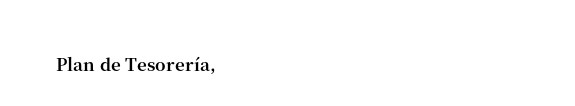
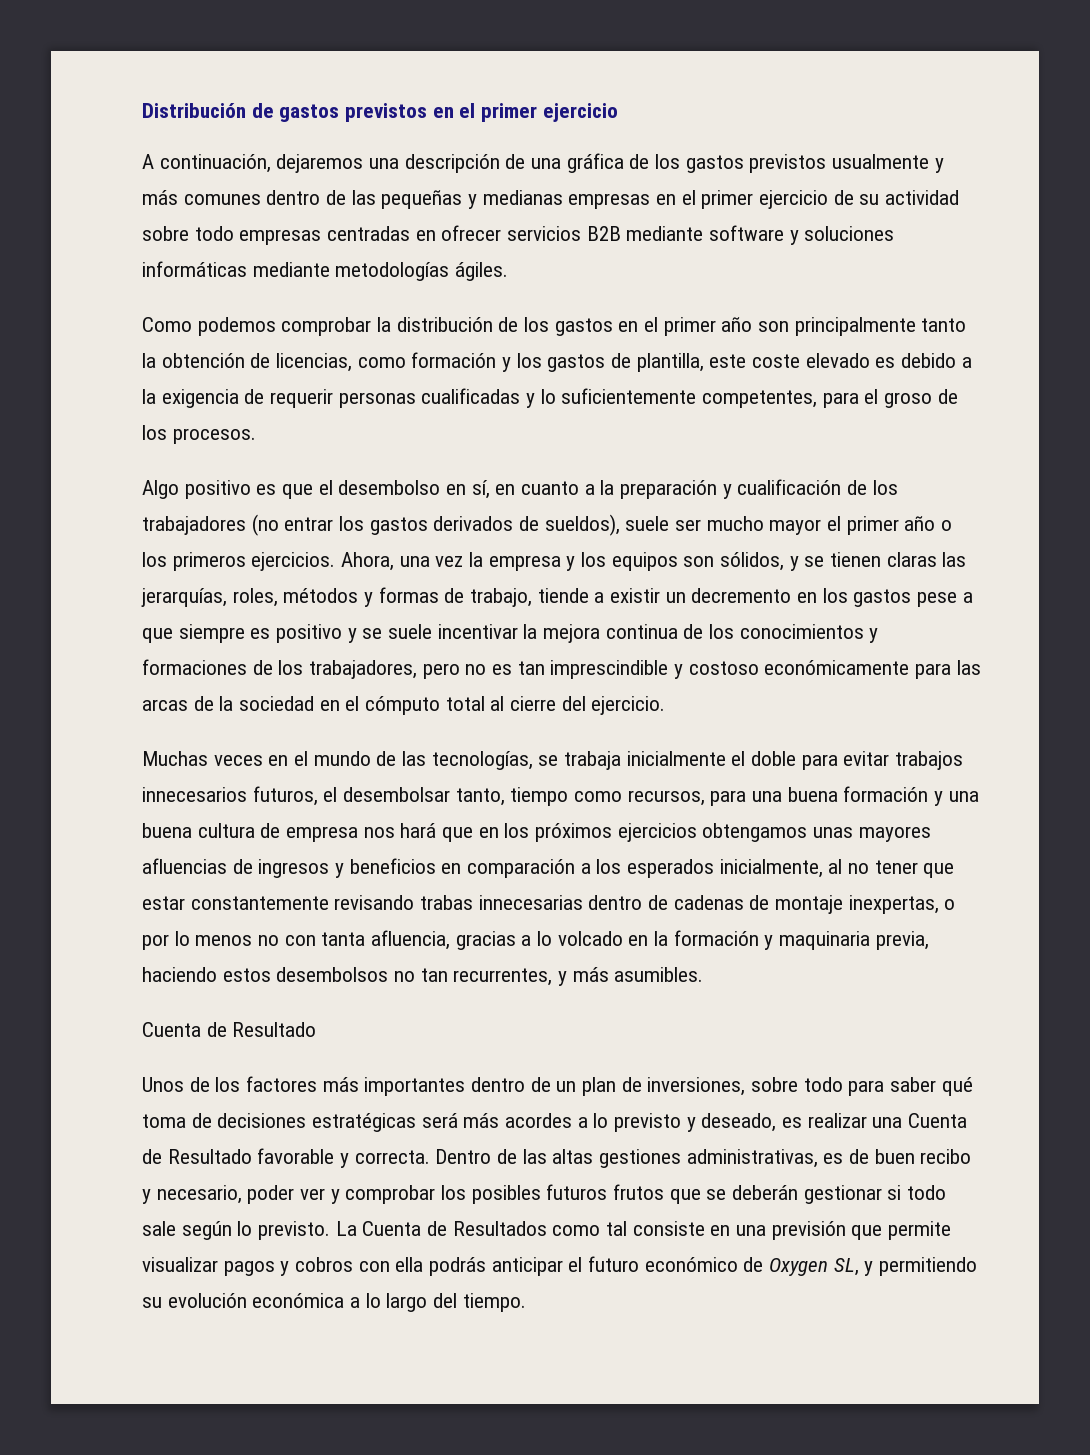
- Plan de Tesorería,
+ Distribución de gastos previstos en el primer ejercicio
+ A continuación, dejaremos una descripción de una gráfica de los gastos previstos usualmente y más comunes dentro de las pequeñas y medianas empresas en el primer ejercicio de su actividad sobre todo empresas centradas en ofrecer servicios B2B mediante software y soluciones informáticas mediante metodologías ágiles.
+ Como podemos comprobar la distribución de los gastos en el primer año son principalmente tanto la obtención de licencias, como formación y los gastos de plantilla, este coste elevado es debido a la exigencia de requerir personas cualificadas y lo suficientemente competentes, para el groso de los procesos.
+ Algo positivo es que el desembolso en sí, en cuanto a la preparación y cualificación de los trabajadores (no entrar los gastos derivados de sueldos), suele ser mucho mayor el primer año o los primeros ejercicios. Ahora, una vez la empresa y los equipos son sólidos, y se tienen claras las jerarquías, roles, métodos y formas de trabajo, tiende a existir un decremento en los gastos pese a que siempre es positivo y se suele incentivar la mejora continua de los conocimientos y formaciones de los trabajadores, pero no es tan imprescindible y costoso económicamente para las arcas de la sociedad en el cómputo total al cierre del ejercicio.
+ Muchas veces en el mundo de las tecnologías, se trabaja inicialmente el doble para evitar trabajos innecesarios futuros, el desembolsar tanto, tiempo como recursos, para una buena formación y una buena cultura de empresa nos hará que en los próximos ejercicios obtengamos unas mayores afluencias de ingresos y beneficios en comparación a los esperados inicialmente, al no tener que estar constantemente revisando trabas innecesarias dentro de cadenas de montaje inexpertas, o por lo menos no con tanta afluencia, gracias a lo volcado en la formación y maquinaria previa, haciendo estos desembolsos no tan recurrentes, y más asumibles.
+ Cuenta de Resultado
+ Unos de los factores más importantes dentro de un plan de inversiones, sobre todo para saber qué toma de decisiones estratégicas será más acordes a lo previsto y deseado, es realizar una Cuenta de Resultado favorable y correcta. Dentro de las altas gestiones administrativas, es de buen recibo y necesario, poder ver y comprobar los posibles futuros frutos que se deberán gestionar si todo sale según lo previsto. La Cuenta de Resultados como tal consiste en una previsión que permite visualizar pagos y cobros con ella podrás anticipar el futuro económico de Oxygen SL, y permitiendo su evolución económica a lo largo del tiempo.

